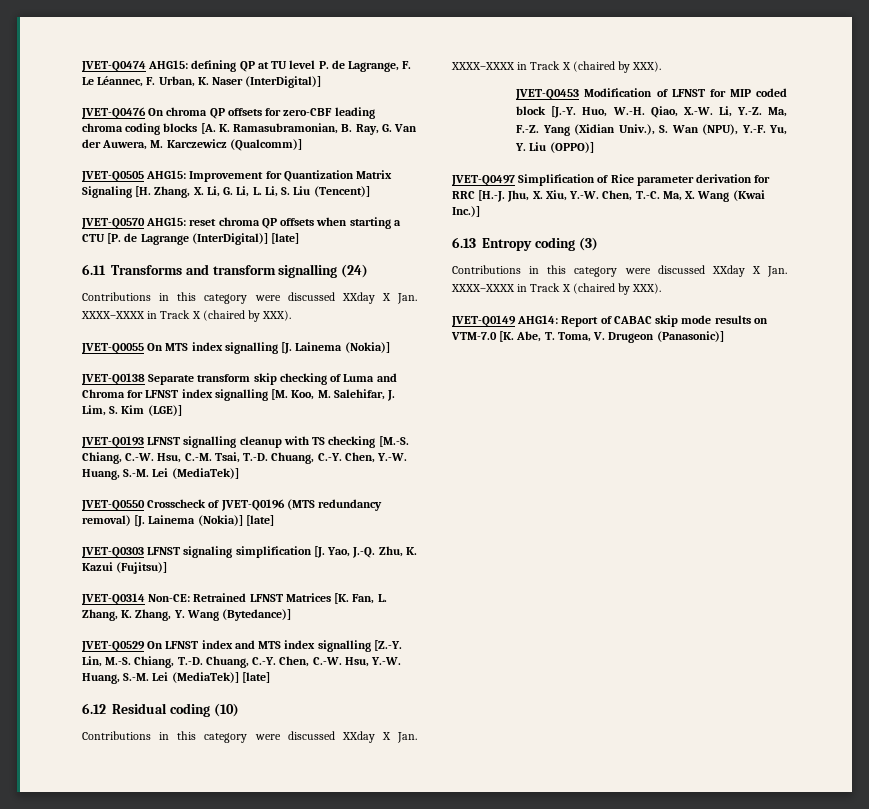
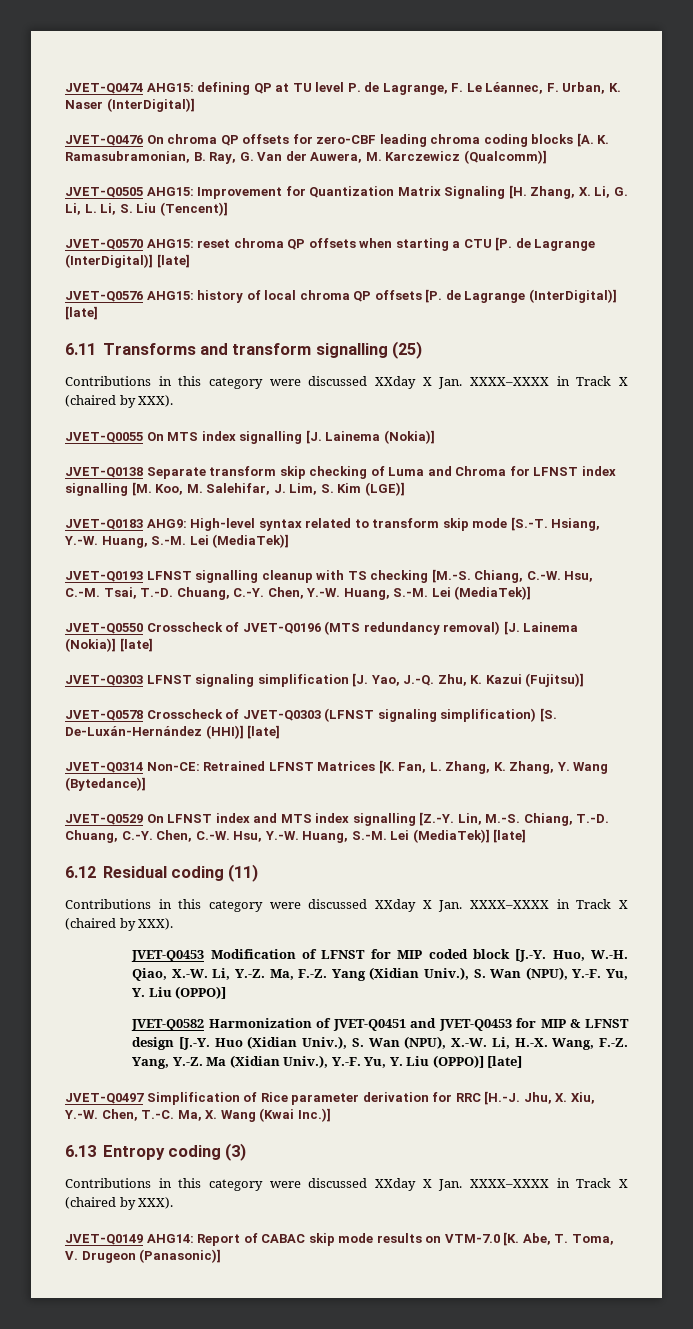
+ JVET-Q0576 AHG15: history of local chroma QP offsets [P. de Lagrange (InterDigital)] [late]
- 6.11 Transforms and transform signalling (24)
+ 6.11 Transforms and transform signalling (25)
+ JVET-Q0183 AHG9: High-level syntax related to transform skip mode [S.-T. Hsiang, Y.-W. Huang, S.-M. Lei (MediaTek)]
+ JVET-Q0578 Crosscheck of JVET-Q0303 (LFNST signaling simplification) [S. De-Luxán-Hernández (HHI)] [late]
- 6.12 Residual coding (10)
+ 6.12 Residual coding (11)
+ JVET-Q0582 Harmonization of JVET-Q0451 and JVET-Q0453 for MIP & LFNST design [J.-Y. Huo (Xidian Univ.), S. Wan (NPU), X.-W. Li, H.-X. Wang, F.-Z. Yang, Y.-Z. Ma (Xidian Univ.), Y.-F. Yu, Y. Liu (OPPO)] [late]

